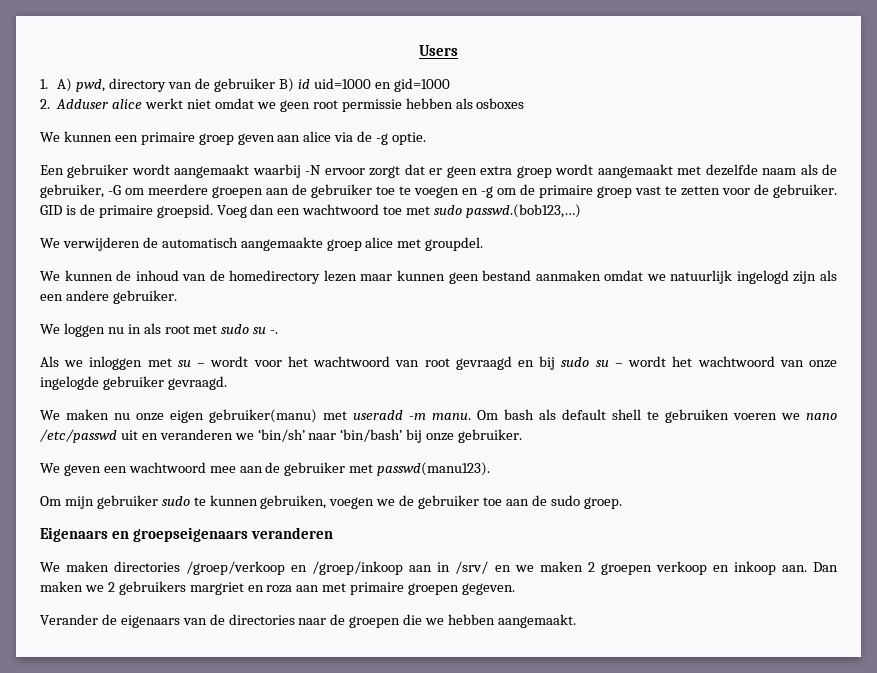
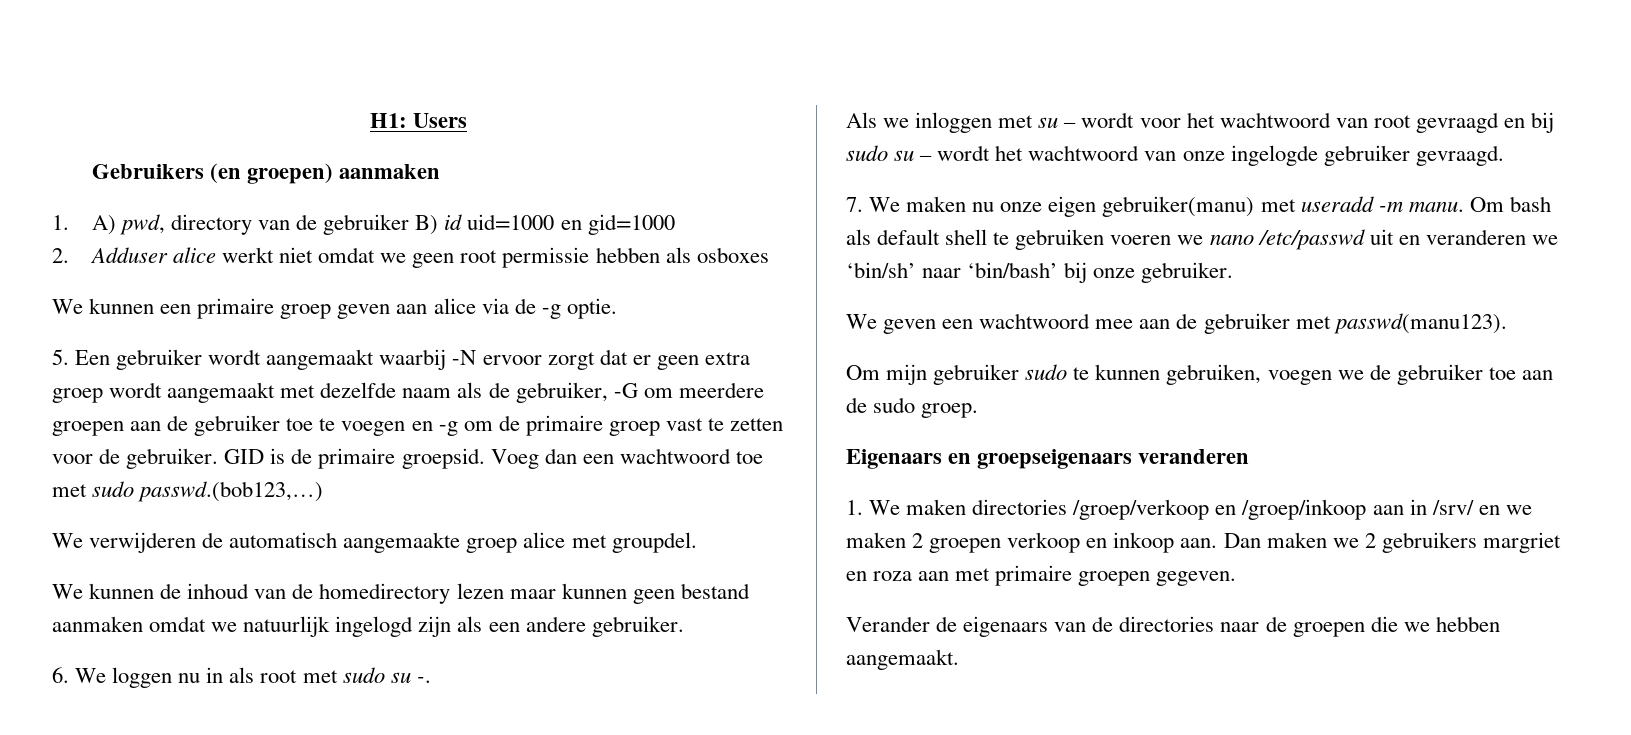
- Users
+ H1: Users
+ Gebruikers (en groepen) aanmaken
- Een gebruiker wordt aangemaakt waarbij -N ervoor zorgt dat er geen extra groep wordt aangemaakt met dezelfde naam als de gebruiker, -G om meerdere groepen aan de gebruiker toe te voegen en -g om de primaire groep vast te zetten voor de gebruiker.
+ 5. Een gebruiker wordt aangemaakt waarbij -N ervoor zorgt dat er geen extra groep wordt aangemaakt met dezelfde naam als de gebruiker, -G om meerdere groepen aan de gebruiker toe te voegen en -g om de primaire groep vast te zetten voor de gebruiker.
- We loggen nu in als root met sudo su -.
+ 6. We loggen nu in als root met sudo su -.
- We maken nu onze eigen gebruiker(manu) met useradd -m manu.
+ 7. We maken nu onze eigen gebruiker(manu) met useradd -m manu.
- We maken directories /groep/verkoop en /groep/inkoop aan in /srv/ en we maken 2 groepen verkoop en inkoop aan.
+ 1. We maken directories /groep/verkoop en /groep/inkoop aan in /srv/ en we maken 2 groepen verkoop en inkoop aan.

